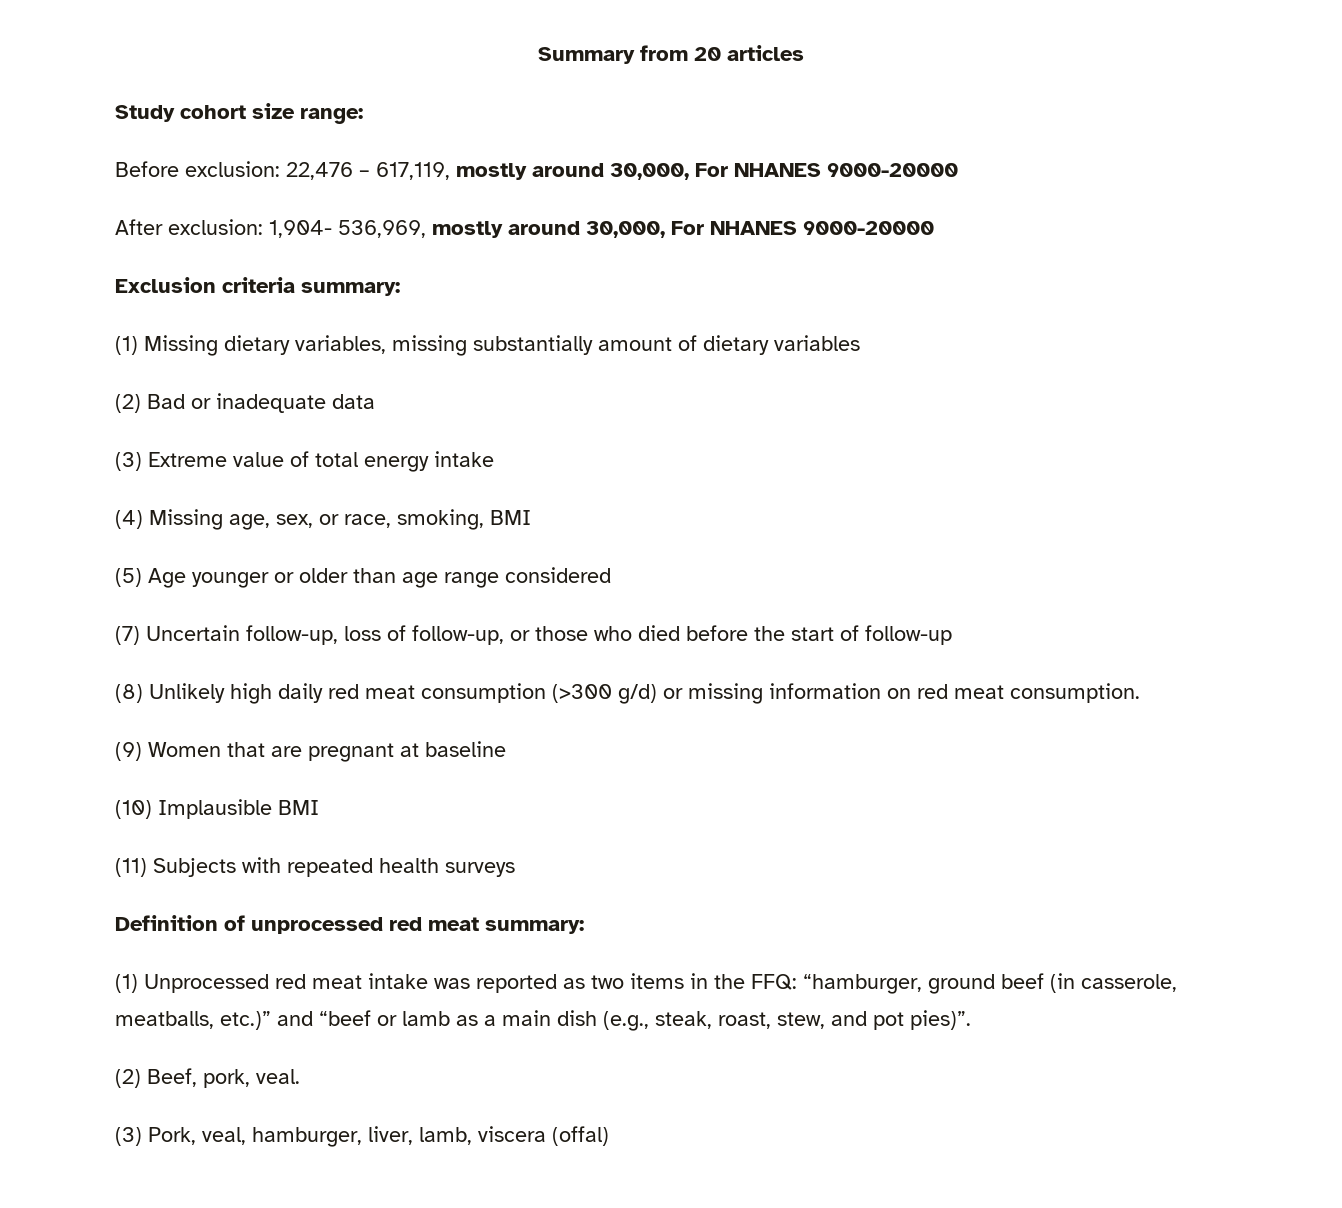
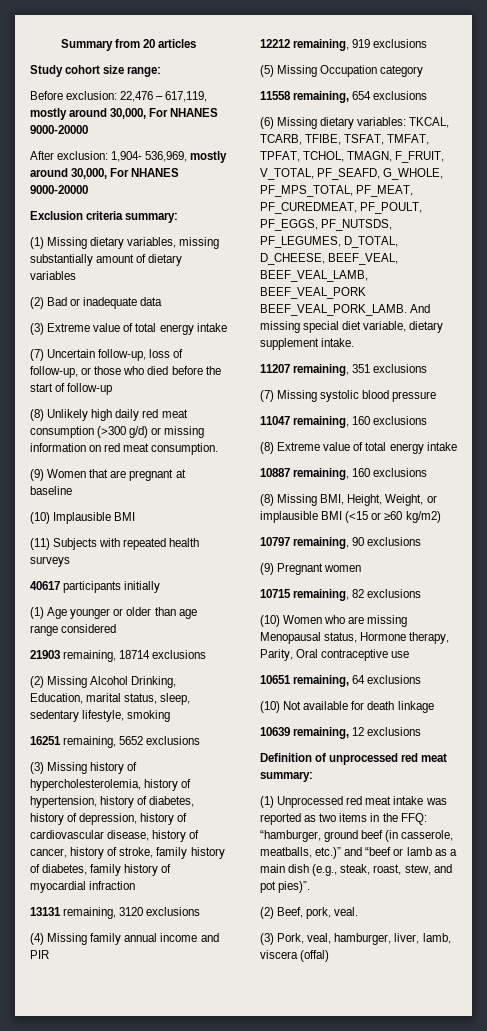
- (4) Missing age, sex, or race, smoking, BMI
- (5) Age younger or older than age range considered
+ 40617 participants initially
+ (1) Age younger or older than age range considered
+ 21903 remaining, 18714 exclusions
+ (2) Missing Alcohol Drinking, Education, marital status, sleep, sedentary lifestyle, smoking
+ 16251 remaining, 5652 exclusions
+ (3) Missing history of hypercholesterolemia, history of hypertension, history of diabetes, history of depression, history of cardiovascular disease, history of cancer, history of stroke, family history of diabetes, family history of myocardial infraction
+ 13131 remaining, 3120 exclusions
+ (4) Missing family annual income and PIR
+ 12212 remaining, 919 exclusions
+ (5) Missing Occupation category
+ 11558 remaining, 654 exclusions
+ (6) Missing dietary variables: TKCAL, TCARB, TFIBE, TSFAT, TMFAT, TPFAT, TCHOL, TMAGN, F_FRUIT, V_TOTAL, PF_SEAFD, G_WHOLE, PF_MPS_TOTAL, PF_MEAT, PF_CUREDMEAT, PF_POULT, PF_EGGS, PF_NUTSDS, PF_LEGUMES, D_TOTAL, D_CHEESE, BEEF_VEAL, BEEF_VEAL_LAMB, BEEF_VEAL_PORK BEEF_VEAL_PORK_LAMB. And missing special diet variable, dietary supplement intake.
+ 11207 remaining, 351 exclusions
+ (7) Missing systolic blood pressure
+ 11047 remaining, 160 exclusions
+ (8) Extreme value of total energy intake
+ 10887 remaining, 160 exclusions
+ (8) Missing BMI, Height, Weight, or implausible BMI (<15 or ≥60 kg/m2)
+ 10797 remaining, 90 exclusions
+ (9) Pregnant women
+ 10715 remaining, 82 exclusions
+ (10) Women who are missing Menopausal status, Hormone therapy, Parity, Oral contraceptive use
+ 10651 remaining, 64 exclusions
+ (10) Not available for death linkage
+ 10639 remaining, 12 exclusions

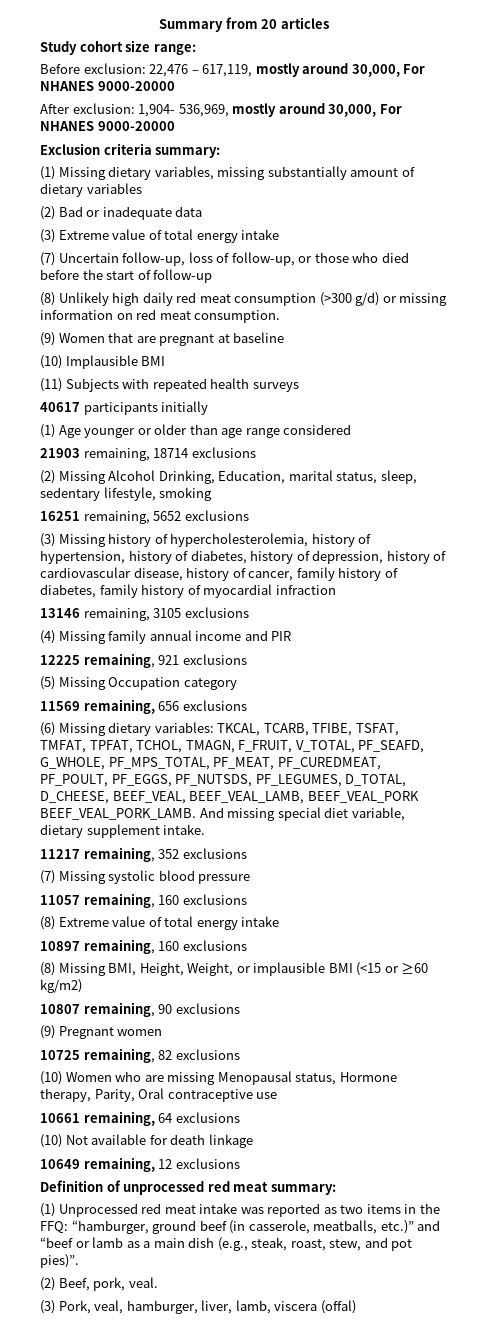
- (3) Missing history of hypercholesterolemia, history of hypertension, history of diabetes, history of depression, history of cardiovascular disease, history of cancer, history of stroke, family history of diabetes, family history of myocardial infraction
+ (3) Missing history of hypercholesterolemia, history of hypertension, history of diabetes, history of depression, history of cardiovascular disease, history of cancer, family history of diabetes, family history of myocardial infraction
- 13131 remaining, 3120 exclusions
+ 13146 remaining, 3105 exclusions
- 12212 remaining, 919 exclusions
+ 12225 remaining, 921 exclusions
- 11558 remaining, 654 exclusions
+ 11569 remaining, 656 exclusions
- 11207 remaining, 351 exclusions
+ 11217 remaining, 352 exclusions
- 11047 remaining, 160 exclusions
+ 11057 remaining, 160 exclusions
- 10887 remaining, 160 exclusions
+ 10897 remaining, 160 exclusions
- 10797 remaining, 90 exclusions
+ 10807 remaining, 90 exclusions
- 10715 remaining, 82 exclusions
+ 10725 remaining, 82 exclusions
- 10651 remaining, 64 exclusions
+ 10661 remaining, 64 exclusions
- 10639 remaining, 12 exclusions
+ 10649 remaining, 12 exclusions

